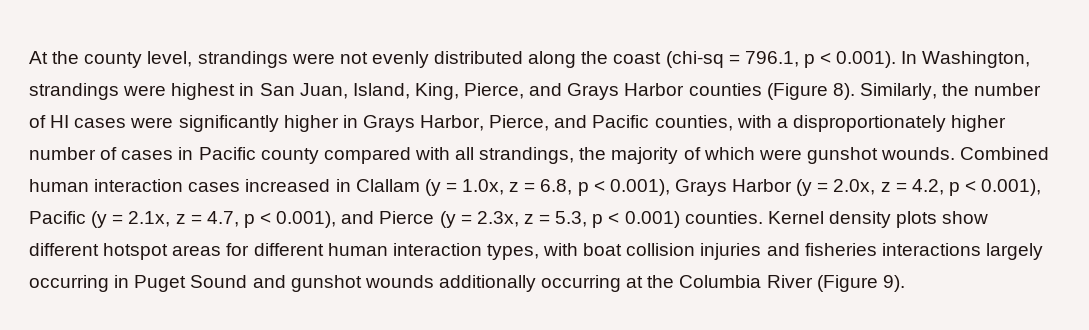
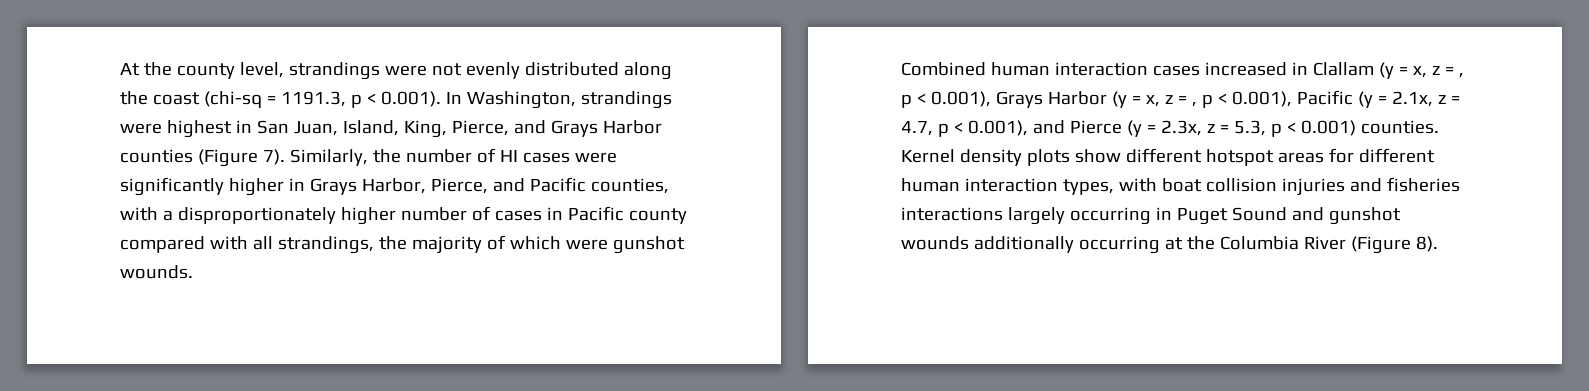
- At the county level, strandings were not evenly distributed along the coast (chi-sq = 796.1, p < 0.001). In Washington, strandings were highest in San Juan, Island, King, Pierce, and Grays Harbor counties (Figure 8).
+ At the county level, strandings were not evenly distributed along the coast (chi-sq = 1191.3, p < 0.001). In Washington, strandings were highest in San Juan, Island, King, Pierce, and Grays Harbor counties (Figure 7).
- Similarly, the number of HI cases were significantly higher in Grays Harbor, Pierce, and Pacific counties, with a disproportionately higher number of cases in Pacific county compared with all strandings, the majority of which were gunshot wounds. Combined human interaction cases increased in Clallam (y = 1.0x, z = 6.8, p < 0.001), Grays Harbor (y = 2.0x, z = 4.2, p < 0.001), Pacific (y = 2.1x, z = 4.7, p < 0.001), and Pierce (y = 2.3x, z = 5.3, p < 0.001) counties.
+ Similarly, the number of HI cases were significantly higher in Grays Harbor, Pierce, and Pacific counties, with a disproportionately higher number of cases in Pacific county compared with all strandings, the majority of which were gunshot wounds.
+ Combined human interaction cases increased in Clallam (y = x, z = , p < 0.001), Grays Harbor (y = x, z = , p < 0.001), Pacific (y = 2.1x, z = 4.7, p < 0.001), and Pierce (y = 2.3x, z = 5.3, p < 0.001) counties.
- Kernel density plots show different hotspot areas for different human interaction types, with boat collision injuries and fisheries interactions largely occurring in Puget Sound and gunshot wounds additionally occurring at the Columbia River (Figure 9).
+ Kernel density plots show different hotspot areas for different human interaction types, with boat collision injuries and fisheries interactions largely occurring in Puget Sound and gunshot wounds additionally occurring at the Columbia River (Figure 8).

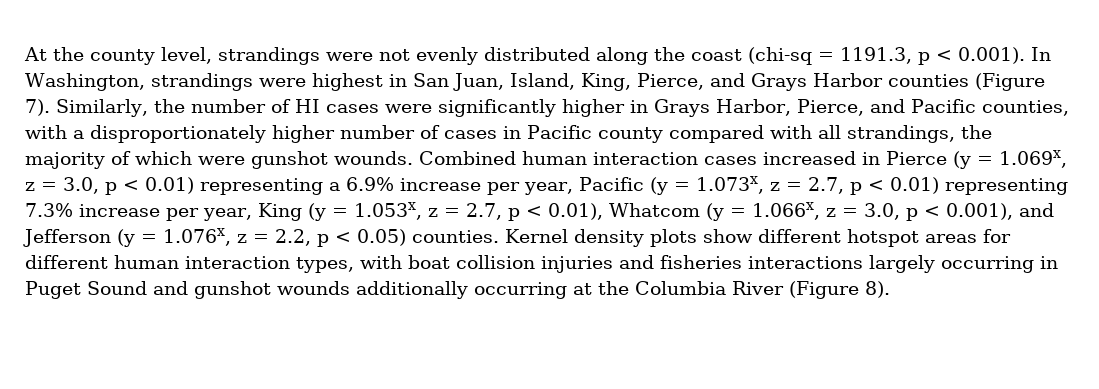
- Similarly, the number of HI cases were significantly higher in Grays Harbor, Pierce, and Pacific counties, with a disproportionately higher number of cases in Pacific county compared with all strandings, the majority of which were gunshot wounds.
- Combined human interaction cases increased in Clallam (y = x, z = , p < 0.001), Grays Harbor (y = x, z = , p < 0.001), Pacific (y = 2.1x, z = 4.7, p < 0.001), and Pierce (y = 2.3x, z = 5.3, p < 0.001) counties.
+ Similarly, the number of HI cases were significantly higher in Grays Harbor, Pierce, and Pacific counties, with a disproportionately higher number of cases in Pacific county compared with all strandings, the majority of which were gunshot wounds. Combined human interaction cases increased in Pierce (y = 1.069x, z = 3.0, p < 0.01) representing a 6.9% increase per year, Pacific (y = 1.073x, z = 2.7, p < 0.01) representing 7.3% increase per year, King (y = 1.053x, z = 2.7, p < 0.01), Whatcom (y = 1.066x, z = 3.0, p < 0.001), and Jefferson (y = 1.076x, z = 2.2, p < 0.05) counties.

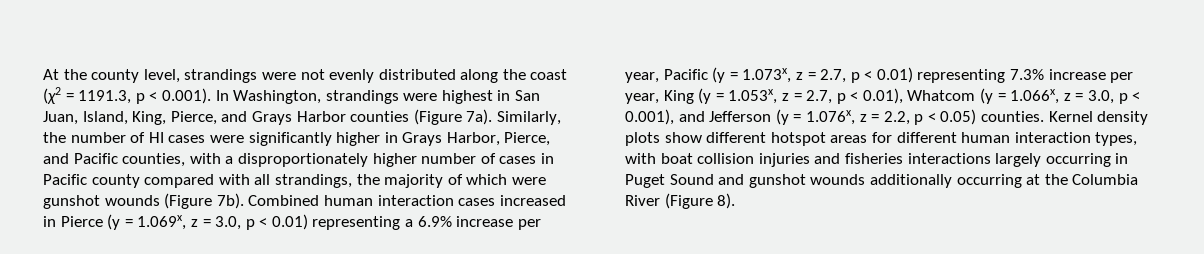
- At the county level, strandings were not evenly distributed along the coast (chi-sq = 1191.3, p < 0.001). In Washington, strandings were highest in San Juan, Island, King, Pierce, and Grays Harbor counties (Figure 7).
+ At the county level, strandings were not evenly distributed along the coast (χ2 = 1191.3, p < 0.001). In Washington, strandings were highest in San Juan, Island, King, Pierce, and Grays Harbor counties (Figure 7a).
- Similarly, the number of HI cases were significantly higher in Grays Harbor, Pierce, and Pacific counties, with a disproportionately higher number of cases in Pacific county compared with all strandings, the majority of which were gunshot wounds.
+ Similarly, the number of HI cases were significantly higher in Grays Harbor, Pierce, and Pacific counties, with a disproportionately higher number of cases in Pacific county compared with all strandings, the majority of which were gunshot wounds (Figure 7b).

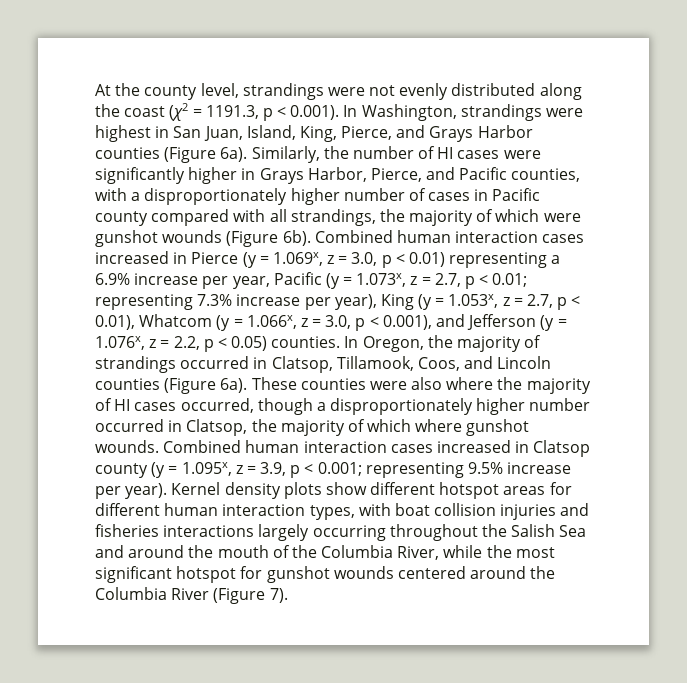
- At the county level, strandings were not evenly distributed along the coast (χ2 = 1191.3, p < 0.001). In Washington, strandings were highest in San Juan, Island, King, Pierce, and Grays Harbor counties (Figure 7a).
+ At the county level, strandings were not evenly distributed along the coast (χ2 = 1191.3, p < 0.001). In Washington, strandings were highest in San Juan, Island, King, Pierce, and Grays Harbor counties (Figure 6a).
- Similarly, the number of HI cases were significantly higher in Grays Harbor, Pierce, and Pacific counties, with a disproportionately higher number of cases in Pacific county compared with all strandings, the majority of which were gunshot wounds (Figure 7b).
+ Similarly, the number of HI cases were significantly higher in Grays Harbor, Pierce, and Pacific counties, with a disproportionately higher number of cases in Pacific county compared with all strandings, the majority of which were gunshot wounds (Figure 6b).
- Combined human interaction cases increased in Pierce (y = 1.069x, z = 3.0, p < 0.01) representing a 6.9% increase per year, Pacific (y = 1.073x, z = 2.7, p < 0.01) representing 7.3% increase per year, King (y = 1.053x, z = 2.7, p < 0.01), Whatcom (y = 1.066x, z = 3.0, p < 0.001), and Jefferson (y = 1.076x, z = 2.2, p < 0.05) counties.
+ Combined human interaction cases increased in Pierce (y = 1.069x, z = 3.0, p < 0.01) representing a 6.9% increase per year, Pacific (y = 1.073x, z = 2.7, p < 0.01; representing 7.3% increase per year), King (y = 1.053x, z = 2.7, p < 0.01), Whatcom (y = 1.066x, z = 3.0, p < 0.001), and Jefferson (y = 1.076x, z = 2.2, p < 0.05) counties.
+ In Oregon, the majority of strandings occurred in Clatsop, Tillamook, Coos, and Lincoln counties (Figure 6a). These counties were also where the majority of HI cases occurred, though a disproportionately higher number occurred in Clatsop, the majority of which where gunshot wounds. Combined human interaction cases increased in Clatsop county (y = 1.095x, z = 3.9, p < 0.001; representing 9.5% increase per year).
- Kernel density plots show different hotspot areas for different human interaction types, with boat collision injuries and fisheries interactions largely occurring in Puget Sound and gunshot wounds additionally occurring at the Columbia River (Figure 8).
+ Kernel density plots show different hotspot areas for different human interaction types, with boat collision injuries and fisheries interactions largely occurring throughout the Salish Sea and around the mouth of the Columbia River, while the most significant hotspot for gunshot wounds centered around the Columbia River (Figure 7).

